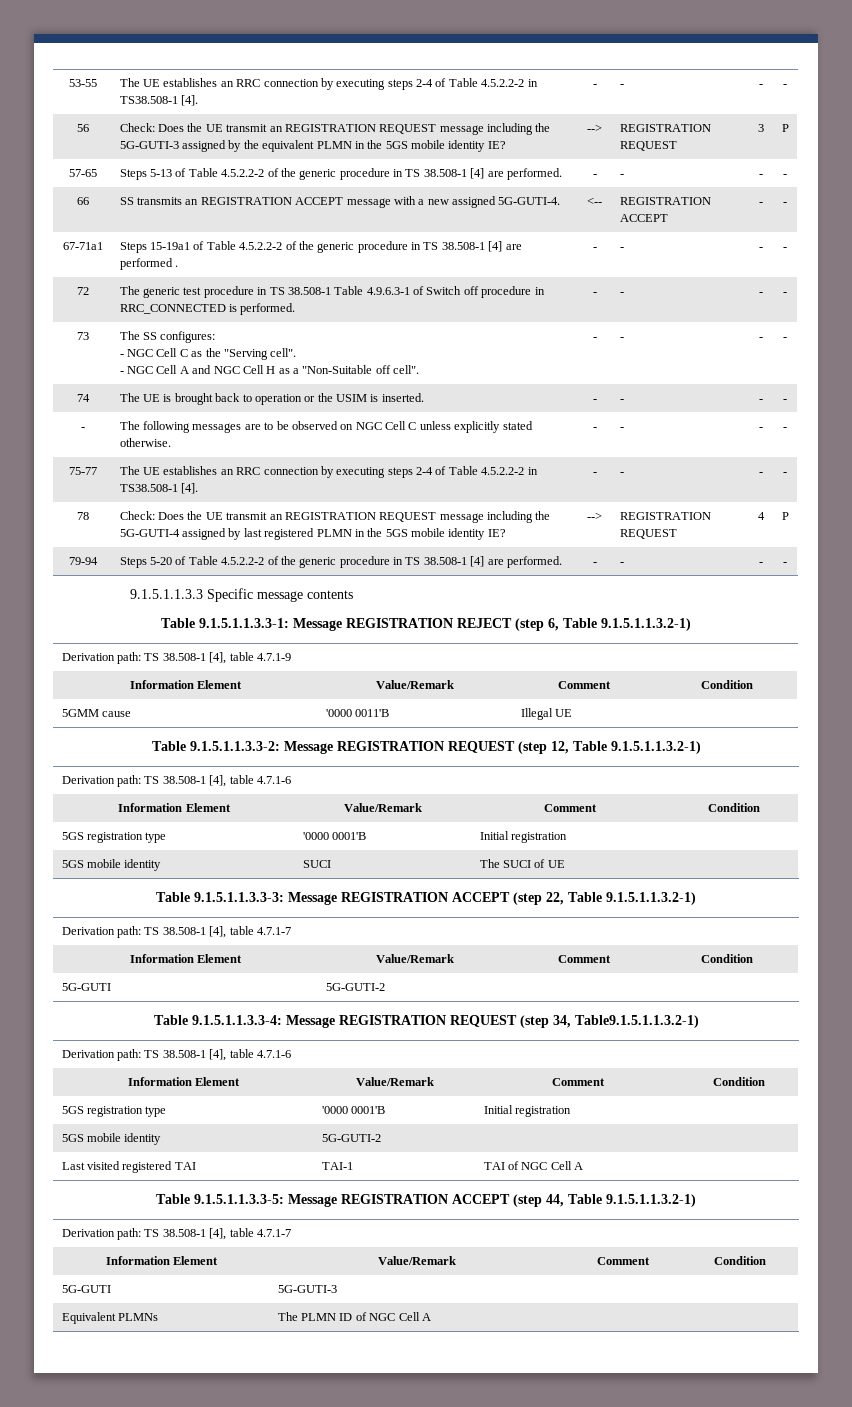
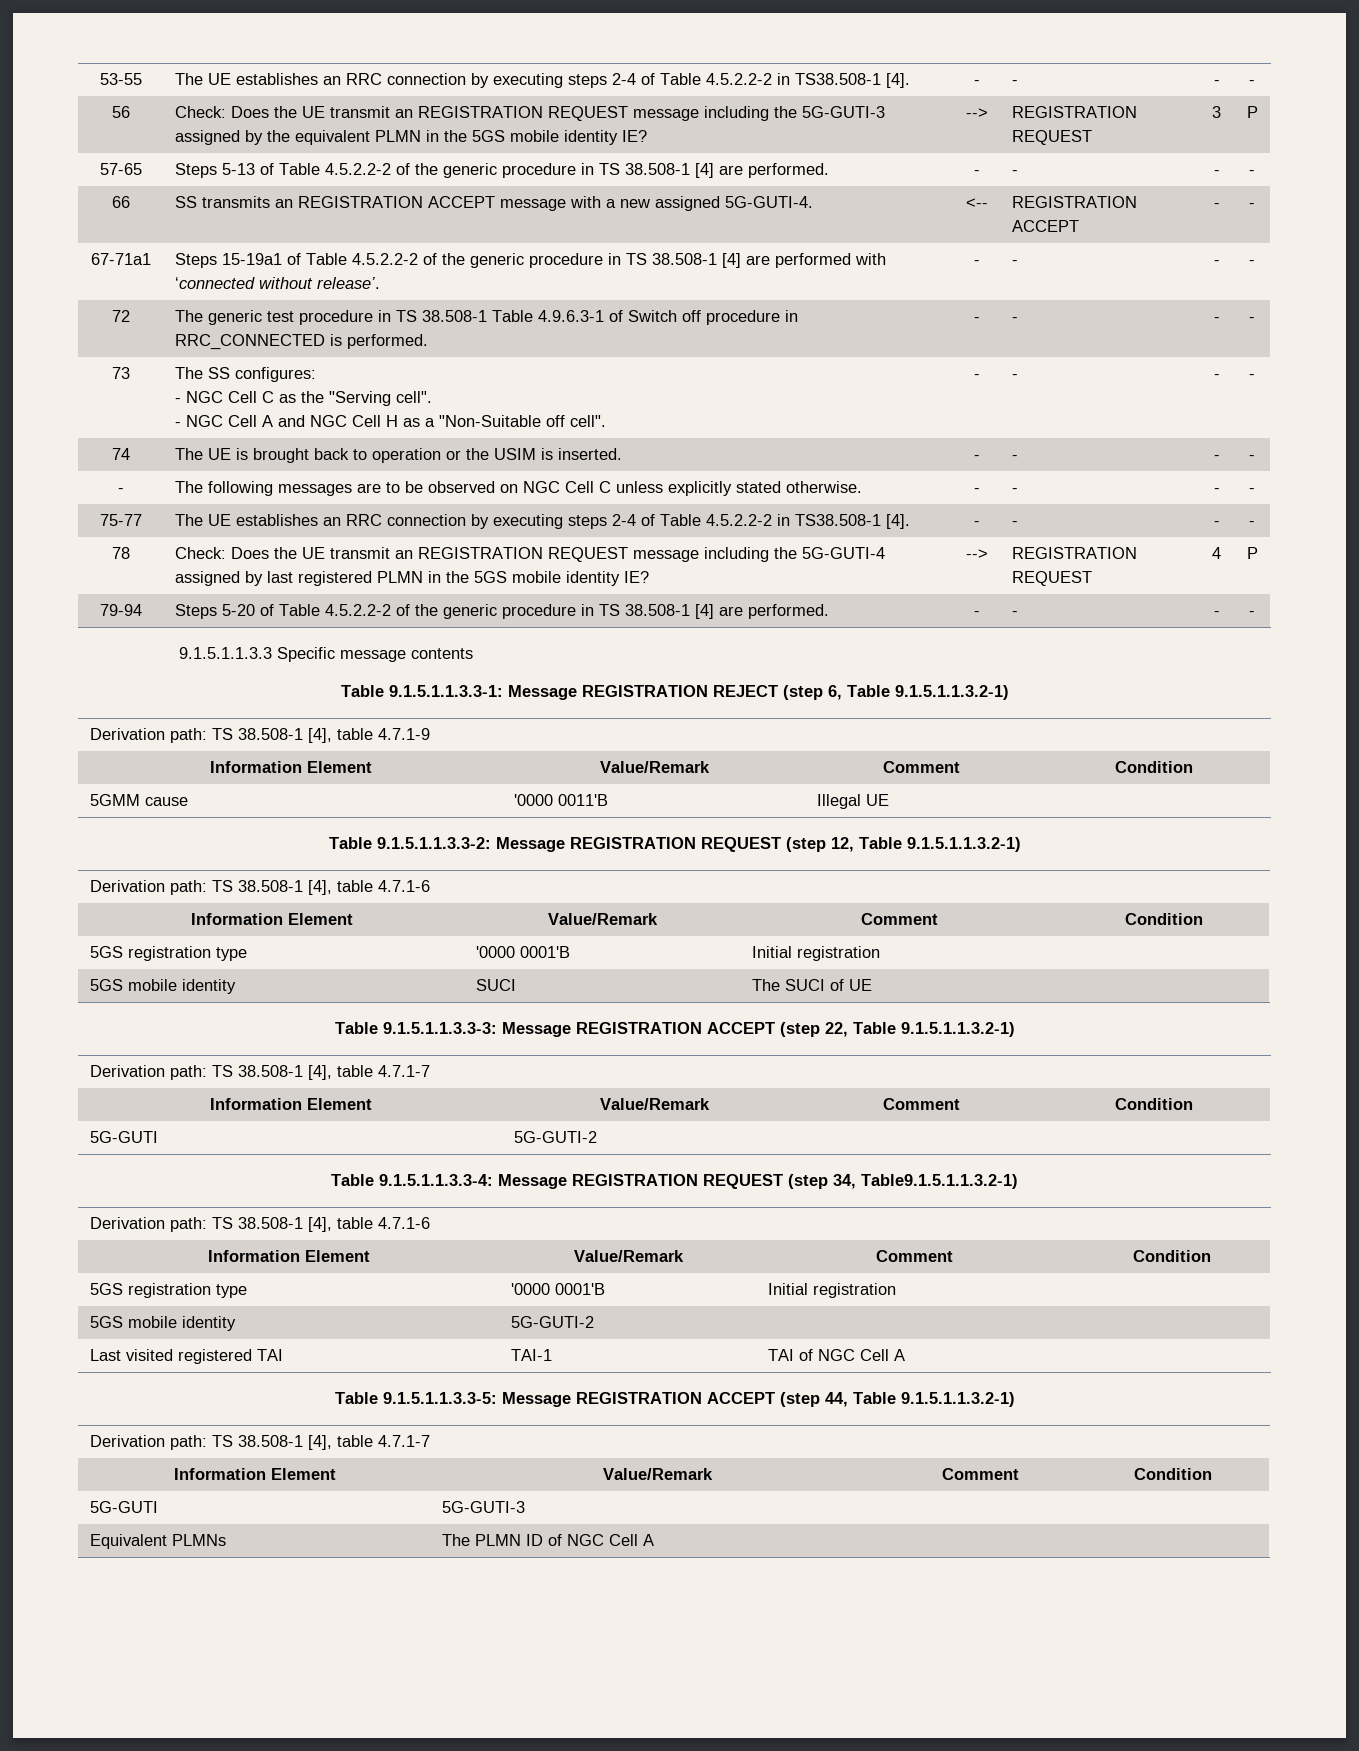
- 67-71a1 | Steps 15-19a1 of Table 4.5.2.2-2 of the generic procedure in TS 38.508-1 [4] are performed . | - | - | - | -
+ 67-71a1 | Steps 15-19a1 of Table 4.5.2.2-2 of the generic procedure in TS 38.508-1 [4] are performed with ‘connected without release’. | - | - | - | -

